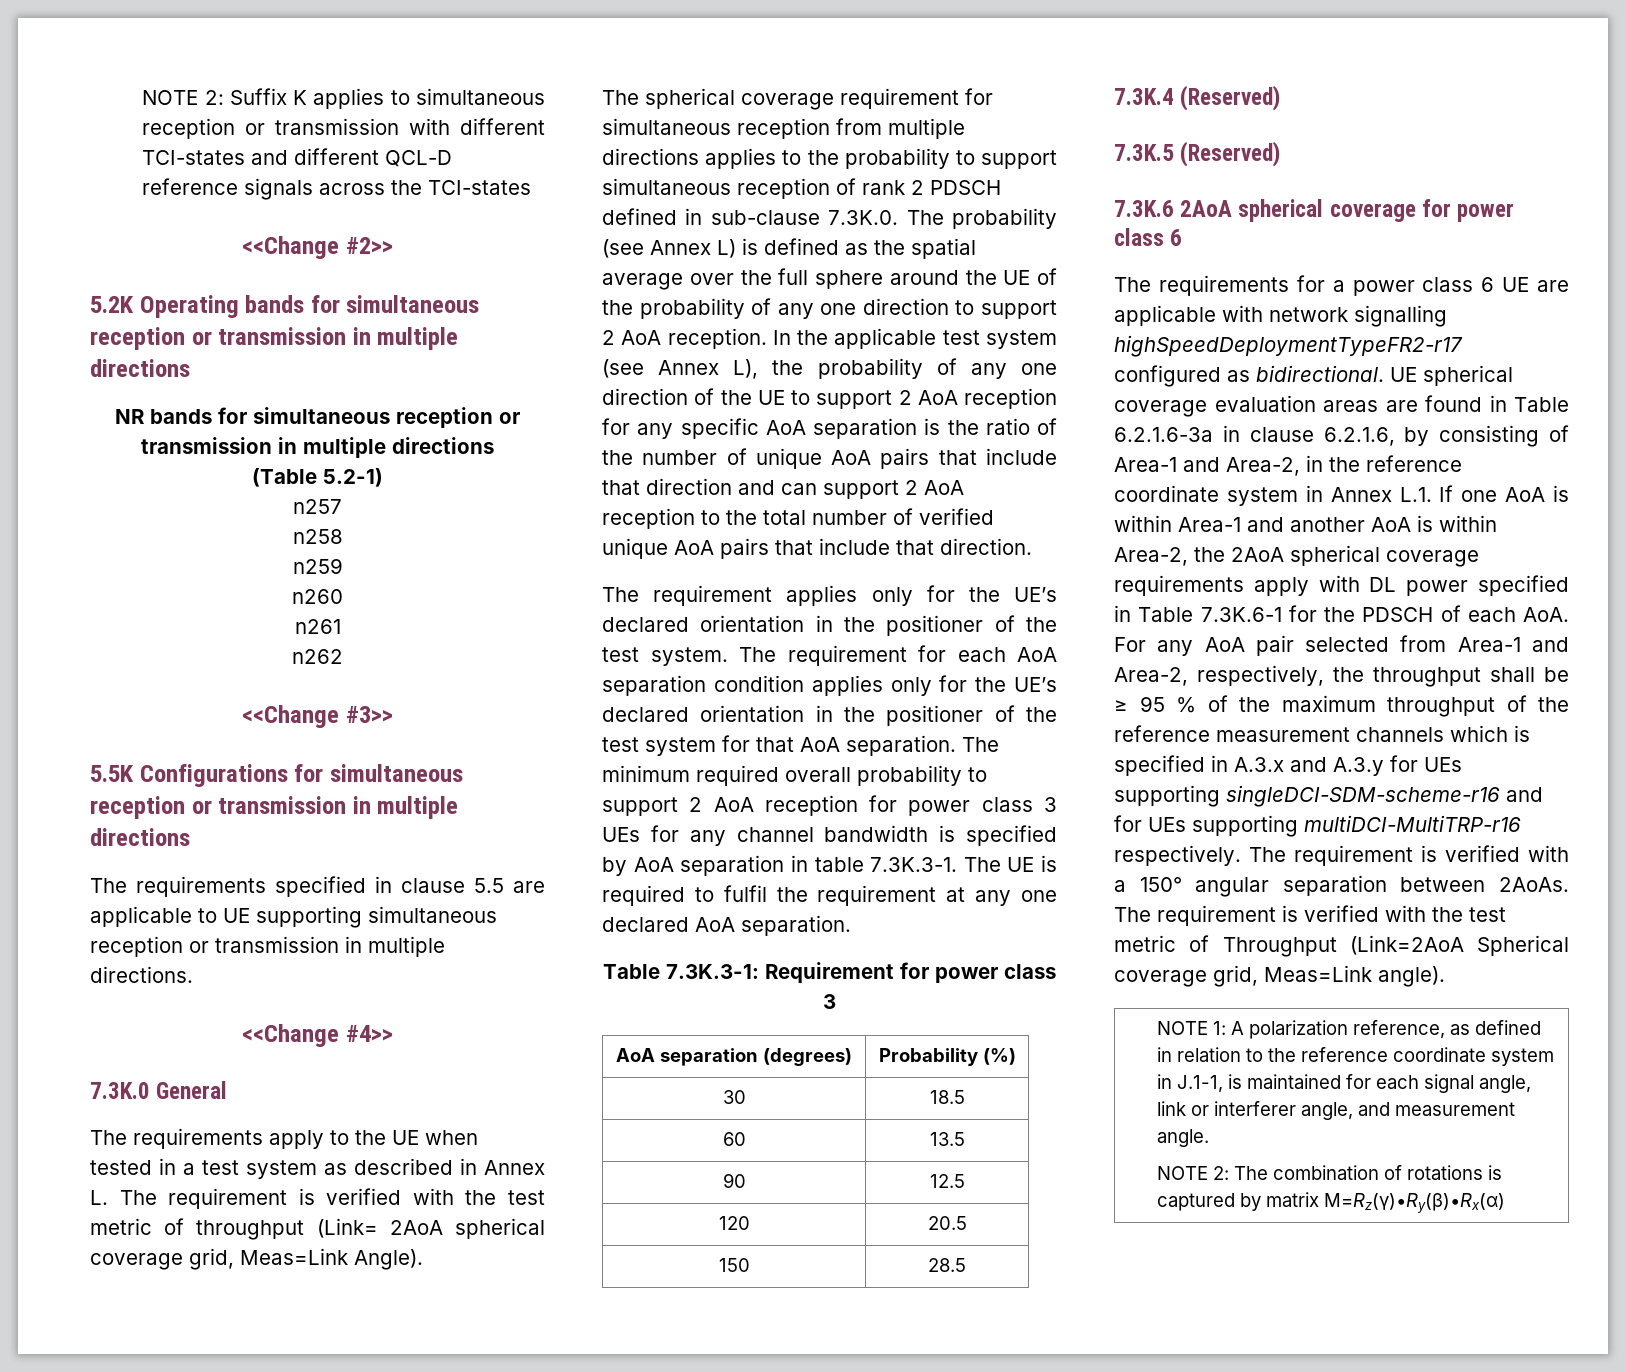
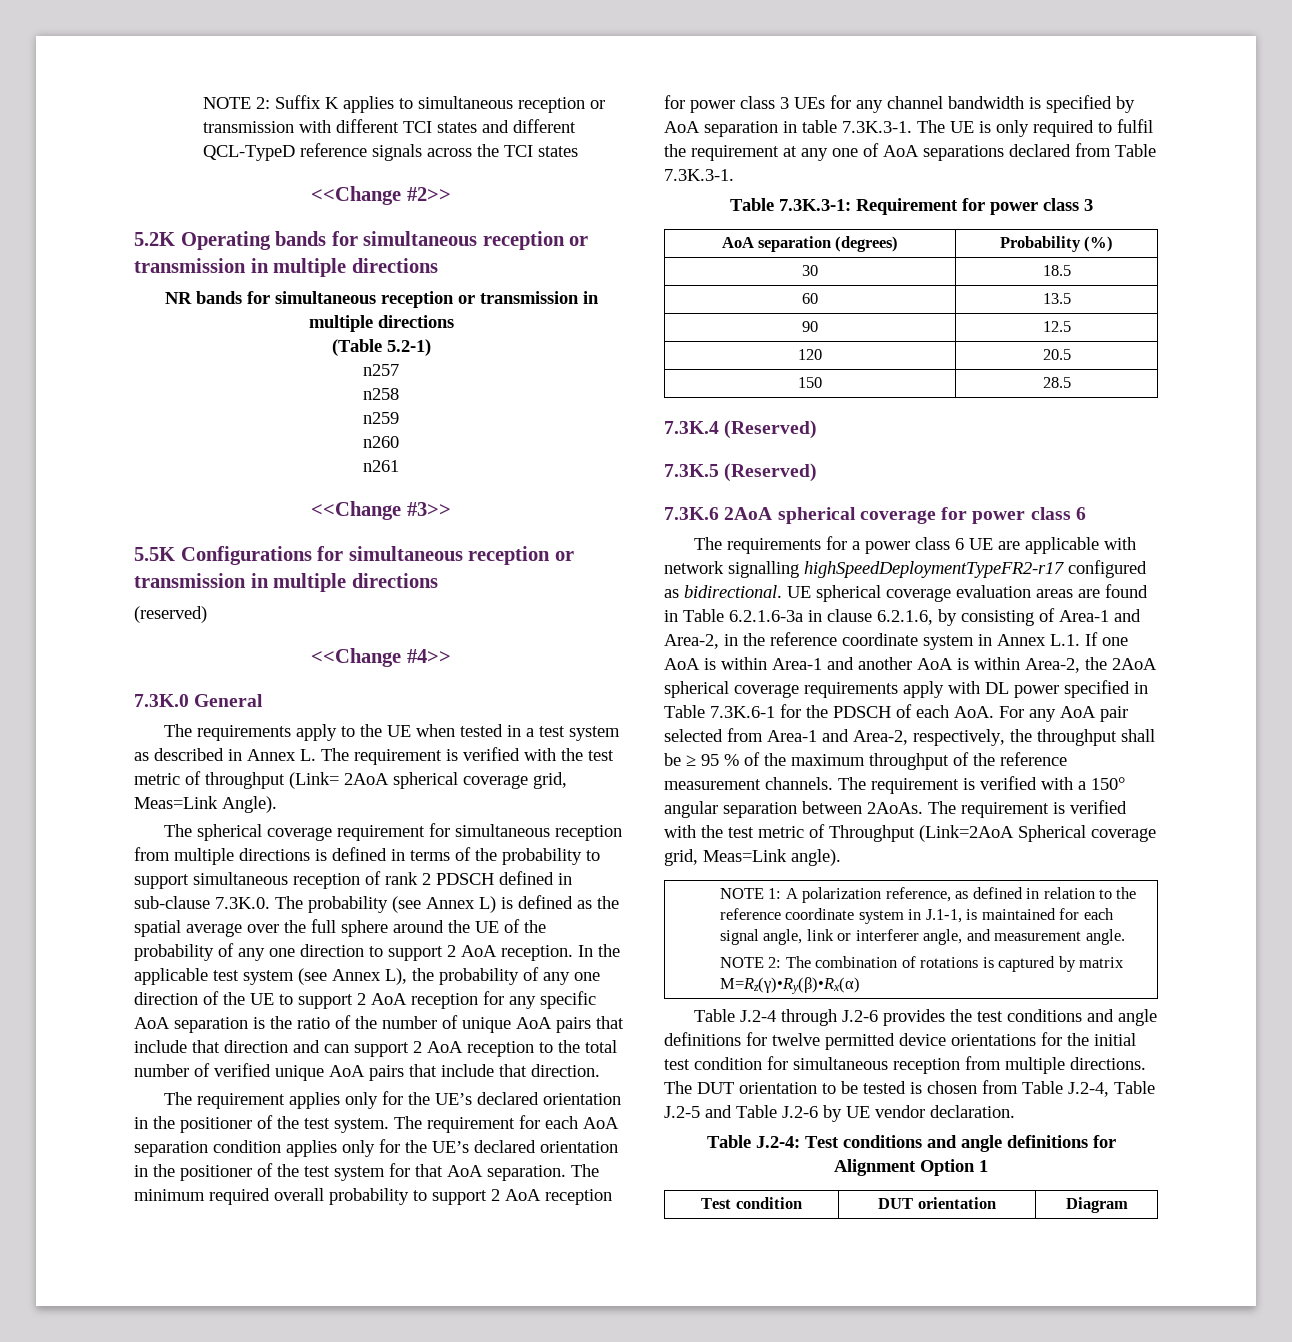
- NOTE 2: Suffix K applies to simultaneous reception or transmission with different TCI-states and different QCL-D reference signals across the TCI-states
+ NOTE 2: Suffix K applies to simultaneous reception or transmission with different TCI states and different QCL-TypeD reference signals across the TCI states
- n262
- The requirements specified in clause 5.5 are applicable to UE supporting simultaneous reception or transmission in multiple directions.
+ (reserved)
- The spherical coverage requirement for simultaneous reception from multiple directions applies to the probability to support simultaneous reception of rank 2 PDSCH defined in sub-clause 7.3K.0. The probability (see Annex L) is defined as the spatial average over the full sphere around the UE of the probability of any one direction to support 2 AoA reception.
+ The spherical coverage requirement for simultaneous reception from multiple directions is defined in terms of the probability to support simultaneous reception of rank 2 PDSCH defined in sub-clause 7.3K.0. The probability (see Annex L) is defined as the spatial average over the full sphere around the UE of the probability of any one direction to support 2 AoA reception.
- The minimum required overall probability to support 2 AoA reception for power class 3 UEs for any channel bandwidth is specified by AoA separation in table 7.3K.3-1. The UE is required to fulfil the requirement at any one declared AoA separation.
+ The minimum required overall probability to support 2 AoA reception for power class 3 UEs for any channel bandwidth is specified by AoA separation in table 7.3K.3-1. The UE is only required to fulfil the requirement at any one of AoA separations declared from Table 7.3K.3-1.
- UE spherical coverage evaluation areas are found in Table 6.2.1.6-3a in clause 6.2.1.6, by consisting of Area-1 and Area-2, in the reference coordinate system in Annex L.1. If one AoA is within Area-1 and another AoA is within Area-2, the 2AoA spherical coverage requirements apply with DL power specified in Table 7.3K.6-1 for the PDSCH of each AoA. For any AoA pair selected from Area-1 and Area-2, respectively, the throughput shall be ≥ 95 % of the maximum throughput of the reference measurement channels which is specified in A.3.x and A.3.y for UEs supporting singleDCI-SDM-scheme-r16 and for UEs supporting multiDCI-MultiTRP-r16 respectively.
+ UE spherical coverage evaluation areas are found in Table 6.2.1.6-3a in clause 6.2.1.6, by consisting of Area-1 and Area-2, in the reference coordinate system in Annex L.1. If one AoA is within Area-1 and another AoA is within Area-2, the 2AoA spherical coverage requirements apply with DL power specified in Table 7.3K.6-1 for the PDSCH of each AoA. For any AoA pair selected from Area-1 and Area-2, respectively, the throughput shall be ≥ 95 % of the maximum throughput of the reference measurement channels.
+ Table J.2-4 through J.2-6 provides the test conditions and angle definitions for twelve permitted device orientations for the initial test condition for simultaneous reception from multiple directions. The DUT orientation to be tested is chosen from Table J.2-4, Table J.2-5 and Table J.2-6 by UE vendor declaration.
+ Table J.2-4: Test conditions and angle definitions for Alignment Option 1
+ Test condition | DUT orientation | Diagram

